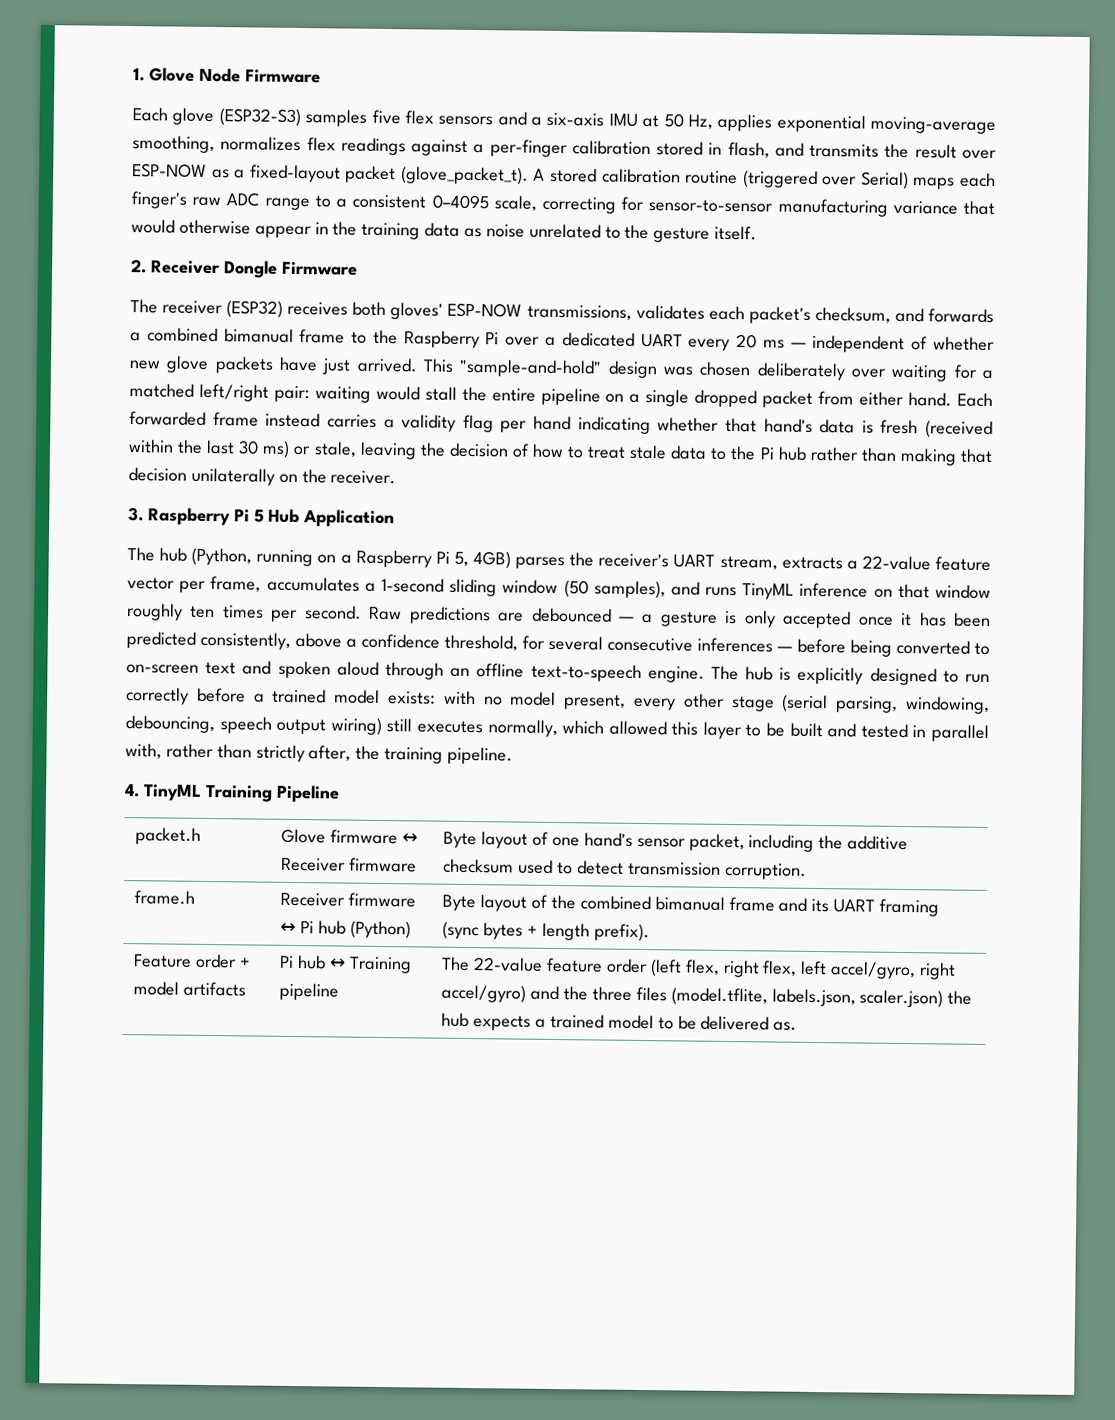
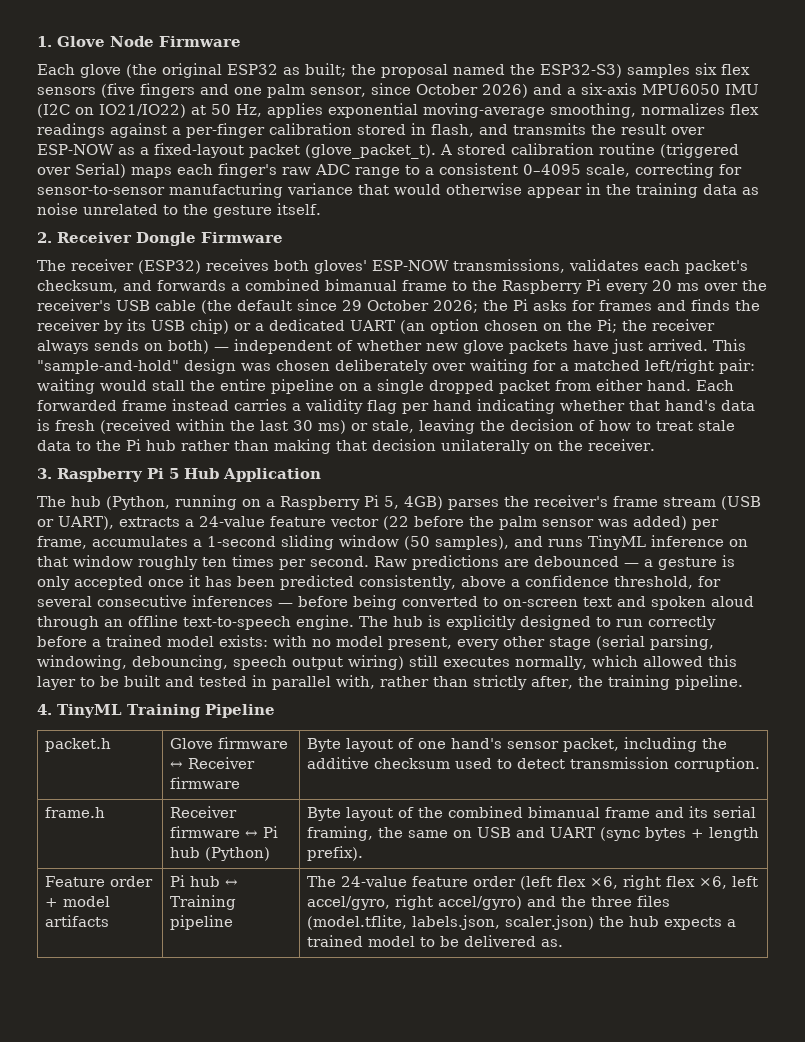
- Each glove (ESP32-S3) samples five flex sensors and a six-axis IMU at 50 Hz, applies exponential moving-average smoothing, normalizes flex readings against a per-finger calibration stored in flash, and transmits the result over ESP-NOW as a fixed-layout packet (glove_packet_t).
+ Each glove (the original ESP32 as built; the proposal named the ESP32-S3) samples six flex sensors (five fingers and one palm sensor, since October 2026) and a six-axis MPU6050 IMU (I2C on IO21/IO22) at 50 Hz, applies exponential moving-average smoothing, normalizes flex readings against a per-finger calibration stored in flash, and transmits the result over ESP-NOW as a fixed-layout packet (glove_packet_t).
- The receiver (ESP32) receives both gloves' ESP-NOW transmissions, validates each packet's checksum, and forwards a combined bimanual frame to the Raspberry Pi over a dedicated UART every 20 ms — independent of whether new glove packets have just arrived.
+ The receiver (ESP32) receives both gloves' ESP-NOW transmissions, validates each packet's checksum, and forwards a combined bimanual frame to the Raspberry Pi every 20 ms over the receiver's USB cable (the default since 29 October 2026; the Pi asks for frames and finds the receiver by its USB chip) or a dedicated UART (an option chosen on the Pi; the receiver always sends on both) — independent of whether new glove packets have just arrived.
- The hub (Python, running on a Raspberry Pi 5, 4GB) parses the receiver's UART stream, extracts a 22-value feature vector per frame, accumulates a 1-second sliding window (50 samples), and runs TinyML inference on that window roughly ten times per second.
+ The hub (Python, running on a Raspberry Pi 5, 4GB) parses the receiver's frame stream (USB or UART), extracts a 24-value feature vector (22 before the palm sensor was added) per frame, accumulates a 1-second sliding window (50 samples), and runs TinyML inference on that window roughly ten times per second.
- frame.h | Receiver firmware ↔ Pi hub (Python) | Byte layout of the combined bimanual frame and its UART framing (sync bytes + length prefix).
+ frame.h | Receiver firmware ↔ Pi hub (Python) | Byte layout of the combined bimanual frame and its serial framing, the same on USB and UART (sync bytes + length prefix).
- The 22-value feature order (left flex, right flex, left accel/gyro, right accel/gyro) and the three files (model.tflite, labels.json, scaler.json) the hub expects a trained model to be delivered as.
+ The 24-value feature order (left flex ×6, right flex ×6, left accel/gyro, right accel/gyro) and the three files (model.tflite, labels.json, scaler.json) the hub expects a trained model to be delivered as.

